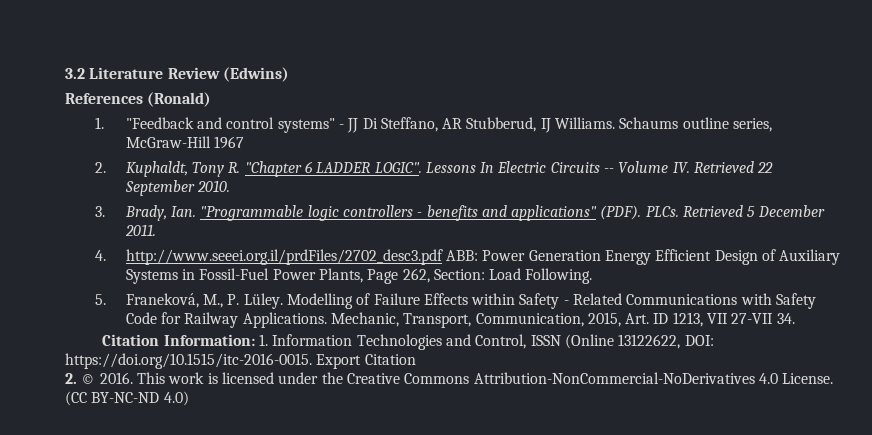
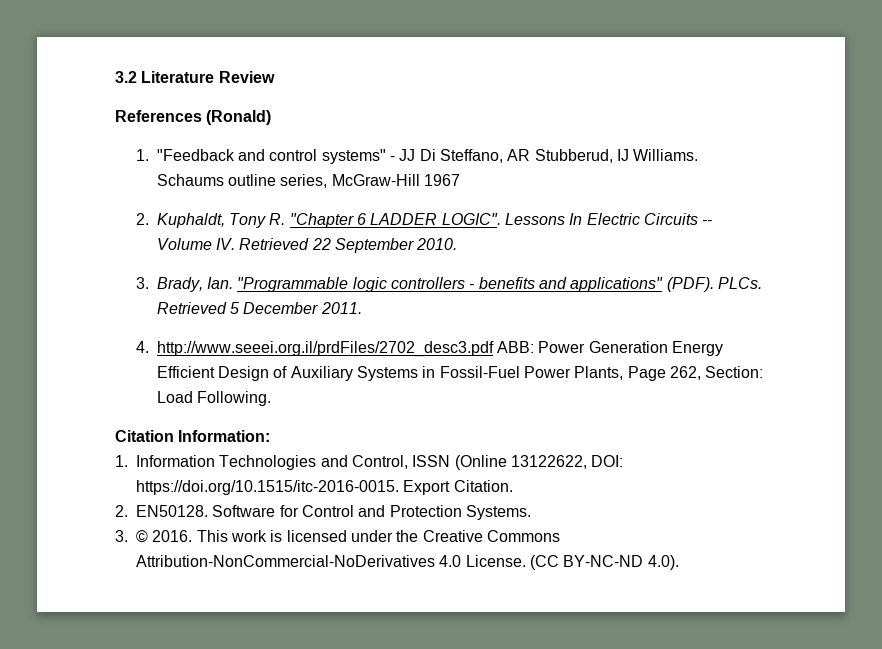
- 3.2 Literature Review (Edwins)
+ 3.2 Literature Review
- 5. Franeková, M., P. Lüley. Modelling of Failure Effects within Safety - Related Communications with Safety Code for Railway Applications. Mechanic, Transport, Communication, 2015, Art. ID 1213, VII 27-VII 34.
- Citation Information: 1. Information Technologies and Control, ISSN (Online 13122622, DOI: https://doi.org/10.1515/itc-2016-0015. Export Citation
- 2. © 2016.
+ Citation Information:
+ 1. Information Technologies and Control, ISSN (Online 13122622, DOI: https://doi.org/10.1515/itc-2016-0015. Export Citation.
+ 2. EN50128. Software for Control and Protection Systems.
+ 3. © 2016.
- (CC BY-NC-ND 4.0)
+ (CC BY-NC-ND 4.0).

